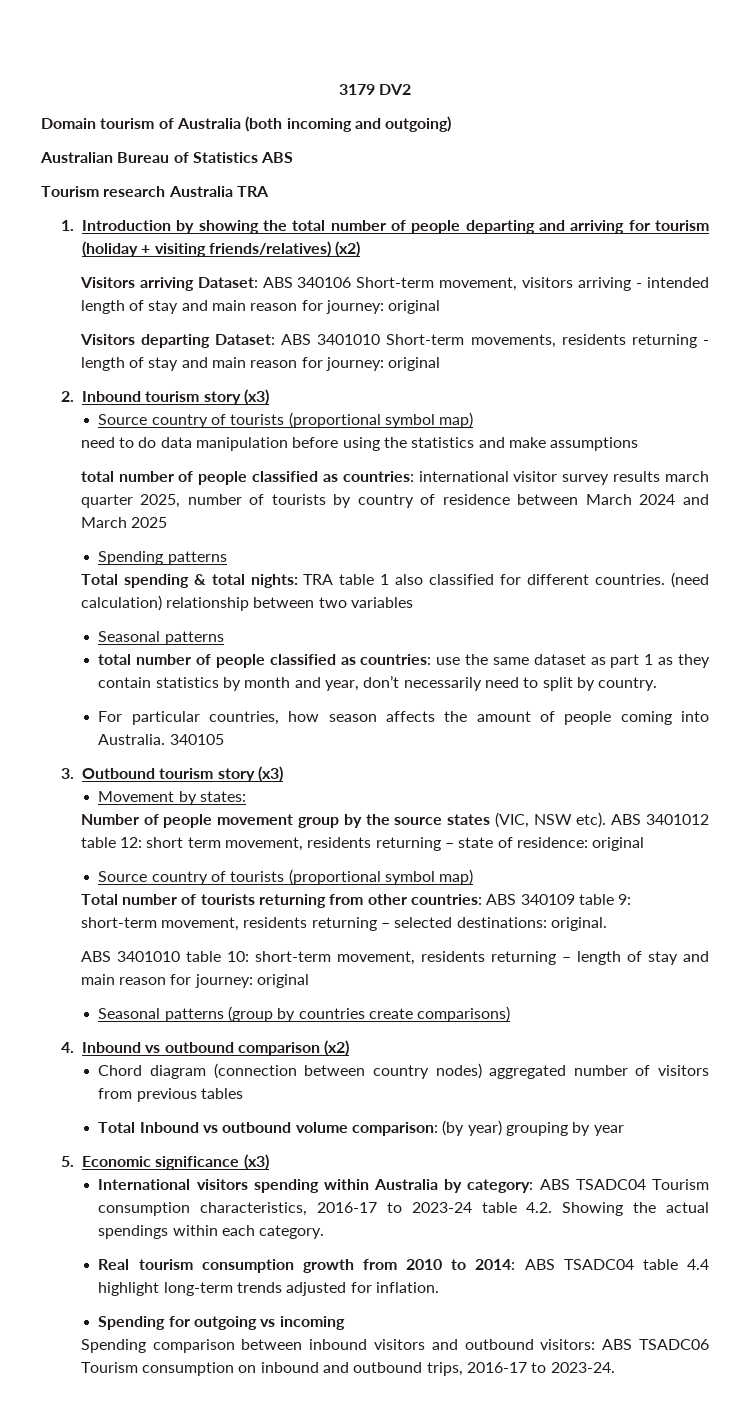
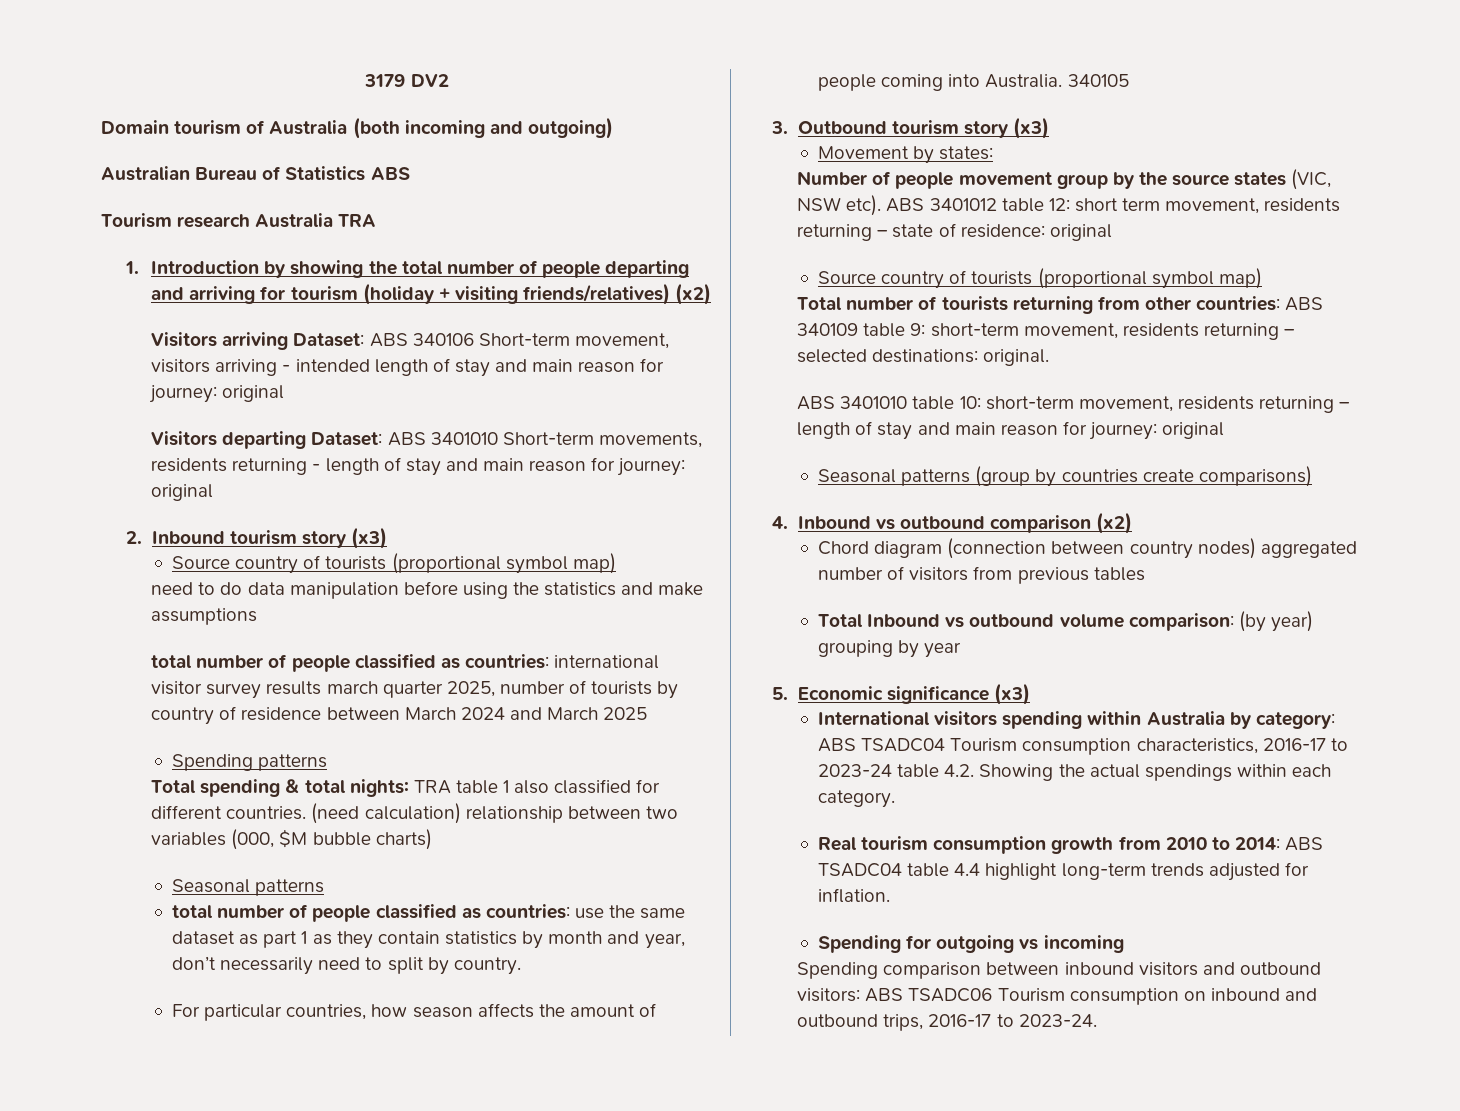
- (need calculation) relationship between two variables
+ (need calculation) relationship between two variables (000, $M bubble charts)

